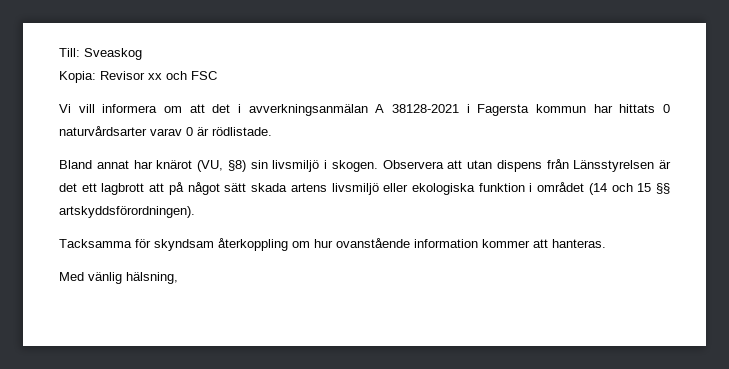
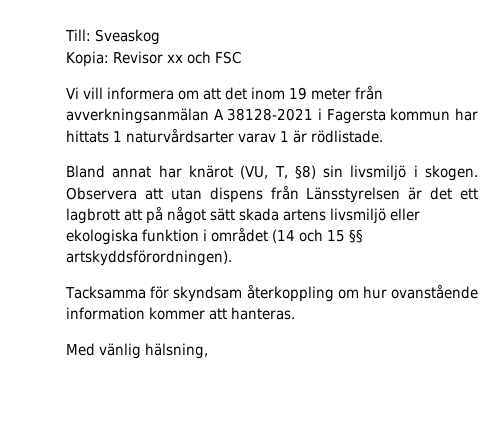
- Vi vill informera om att det i avverkningsanmälan A 38128-2021 i Fagersta kommun har hittats 0 naturvårdsarter varav 0 är rödlistade.
+ Vi vill informera om att det inom 19 meter från avverkningsanmälan A 38128-2021 i Fagersta kommun har hittats 1 naturvårdsarter varav 1 är rödlistade.
- Bland annat har knärot (VU, §8) sin livsmiljö i skogen.
+ Bland annat har knärot (VU, T, §8) sin livsmiljö i skogen.

